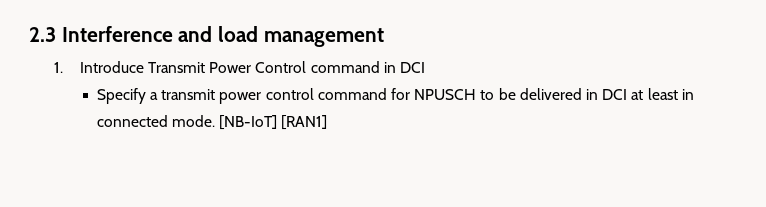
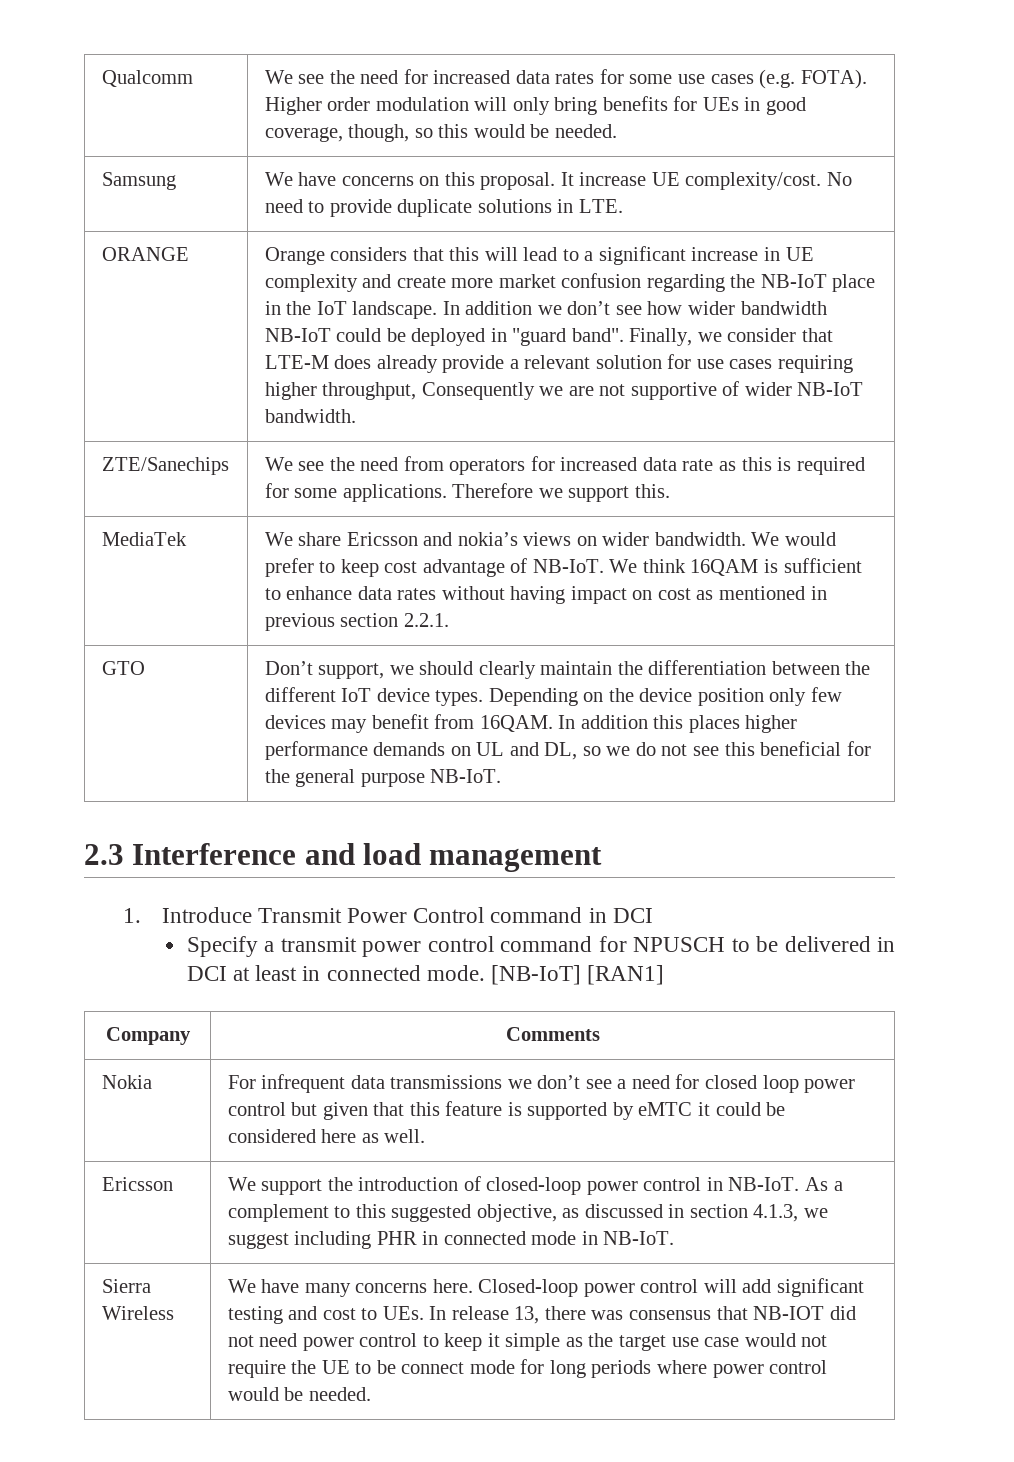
+ Qualcomm | We see the need for increased data rates for some use cases (e.g. FOTA). Higher order modulation will only bring benefits for UEs in good coverage, though, so this would be needed.
+ Samsung | We have concerns on this proposal. It increase UE complexity/cost. No need to provide duplicate solutions in LTE.
+ ORANGE | Orange considers that this will lead to a significant increase in UE complexity and create more market confusion regarding the NB-IoT place in the IoT landscape. In addition we don’t see how wider bandwidth NB-IoT could be deployed in "guard band". Finally, we consider that LTE-M does already provide a relevant solution for use cases requiring higher throughput, Consequently we are not supportive of wider NB-IoT bandwidth.
+ ZTE/Sanechips | We see the need from operators for increased data rate as this is required for some applications. Therefore we support this.
+ MediaTek | We share Ericsson and nokia’s views on wider bandwidth. We would prefer to keep cost advantage of NB-IoT. We think 16QAM is sufficient to enhance data rates without having impact on cost as mentioned in previous section 2.2.1.
+ GTO | Don’t support, we should clearly maintain the differentiation between the different IoT device types. Depending on the device position only few devices may benefit from 16QAM. In addition this places higher performance demands on UL and DL, so we do not see this beneficial for the general purpose NB-IoT.
+ Company | Comments
+ Nokia | For infrequent data transmissions we don’t see a need for closed loop power control but given that this feature is supported by eMTC it could be considered here as well.
+ Ericsson | We support the introduction of closed-loop power control in NB-IoT. As a complement to this suggested objective, as discussed in section 4.1.3, we suggest including PHR in connected mode in NB-IoT.
+ Sierra Wireless | We have many concerns here. Closed-loop power control will add significant testing and cost to UEs. In release 13, there was consensus that NB-IOT did not need power control to keep it simple as the target use case would not require the UE to be connect mode for long periods where power control would be needed.

